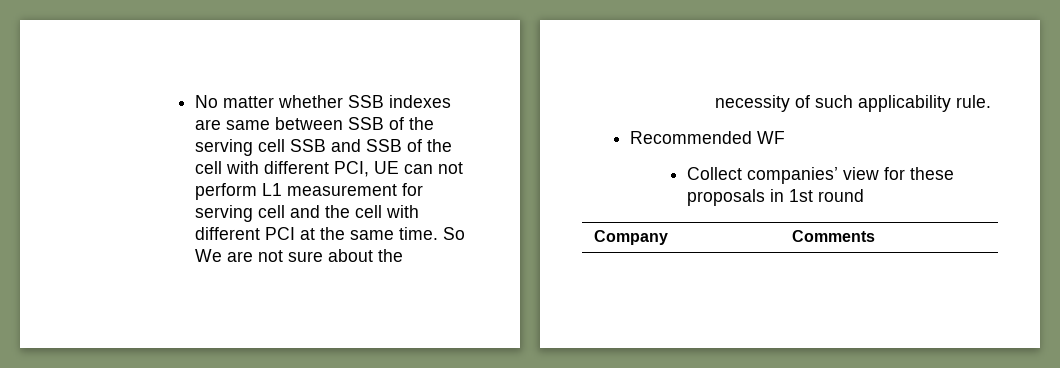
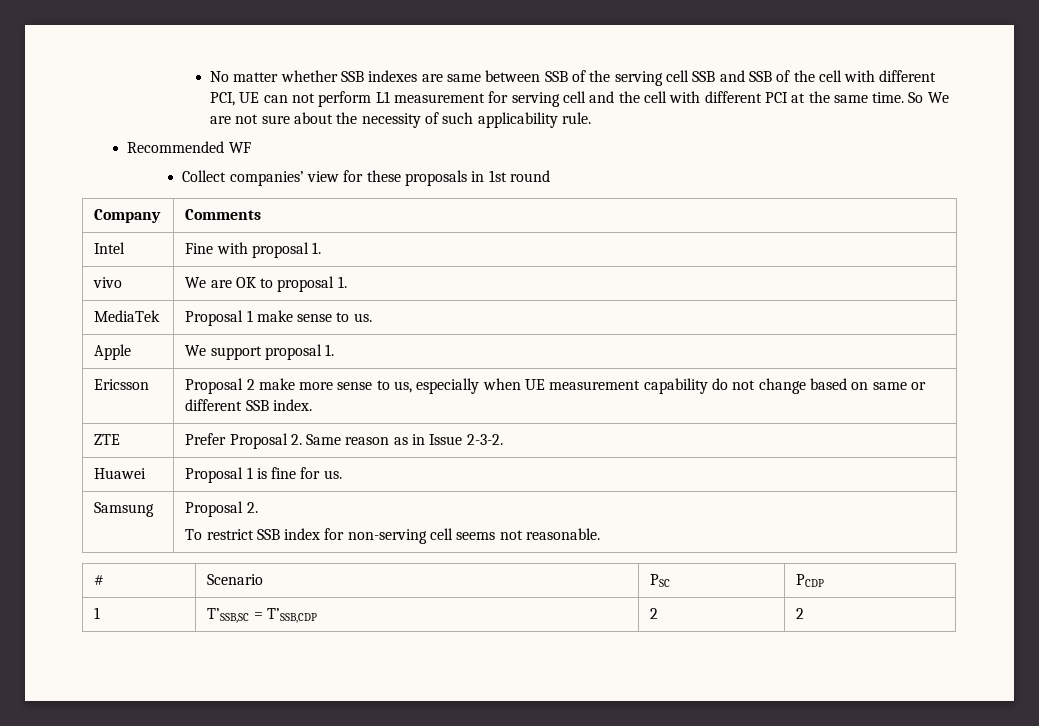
+ Intel | Fine with proposal 1.
+ vivo | We are OK to proposal 1.
+ MediaTek | Proposal 1 make sense to us.
+ Apple | We support proposal 1.
+ Ericsson | Proposal 2 make more sense to us, especially when UE measurement capability do not change based on same or different SSB index.
+ ZTE | Prefer Proposal 2. Same reason as in Issue 2-3-2.
+ Huawei | Proposal 1 is fine for us.
+ Samsung | Proposal 2.
+ To restrict SSB index for non-serving cell seems not reasonable.
+ # | Scenario | PSC | PCDP
+ 1 | T’SSB,SC = T’SSB,CDP | 2 | 2

